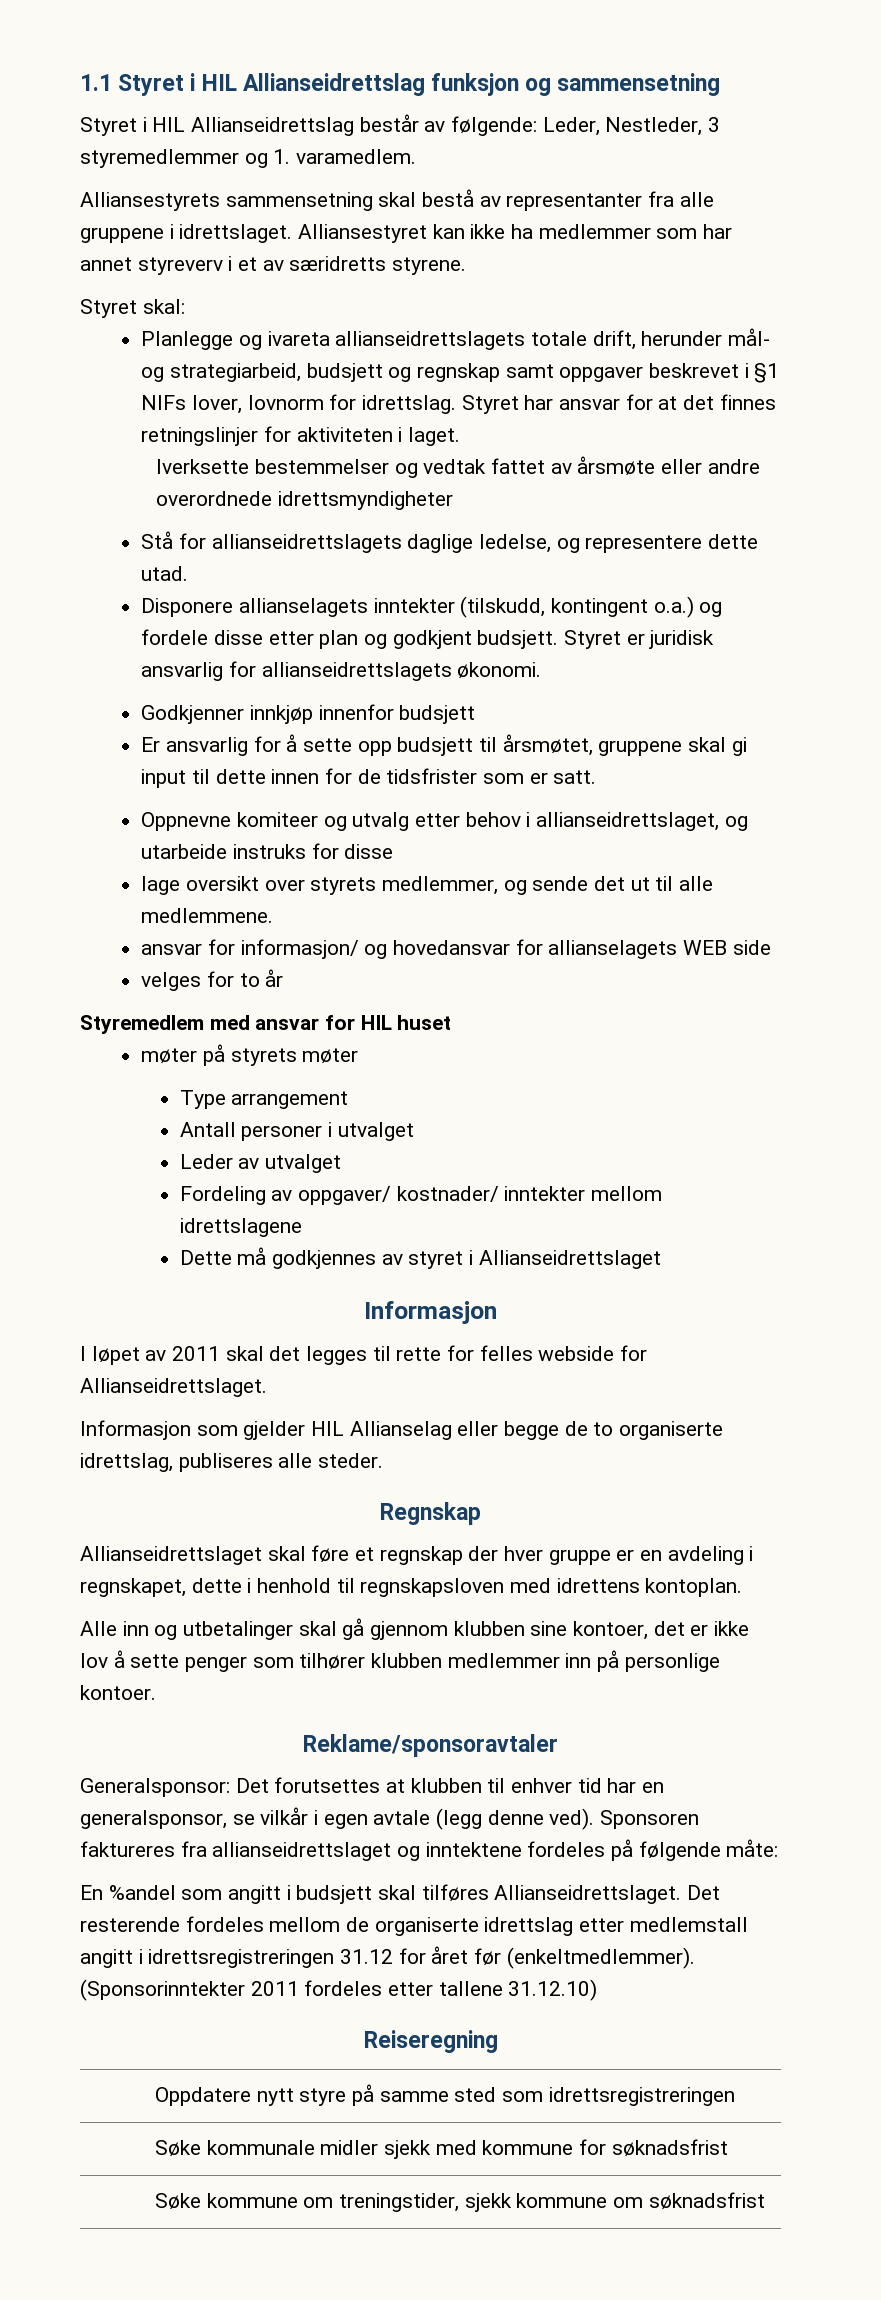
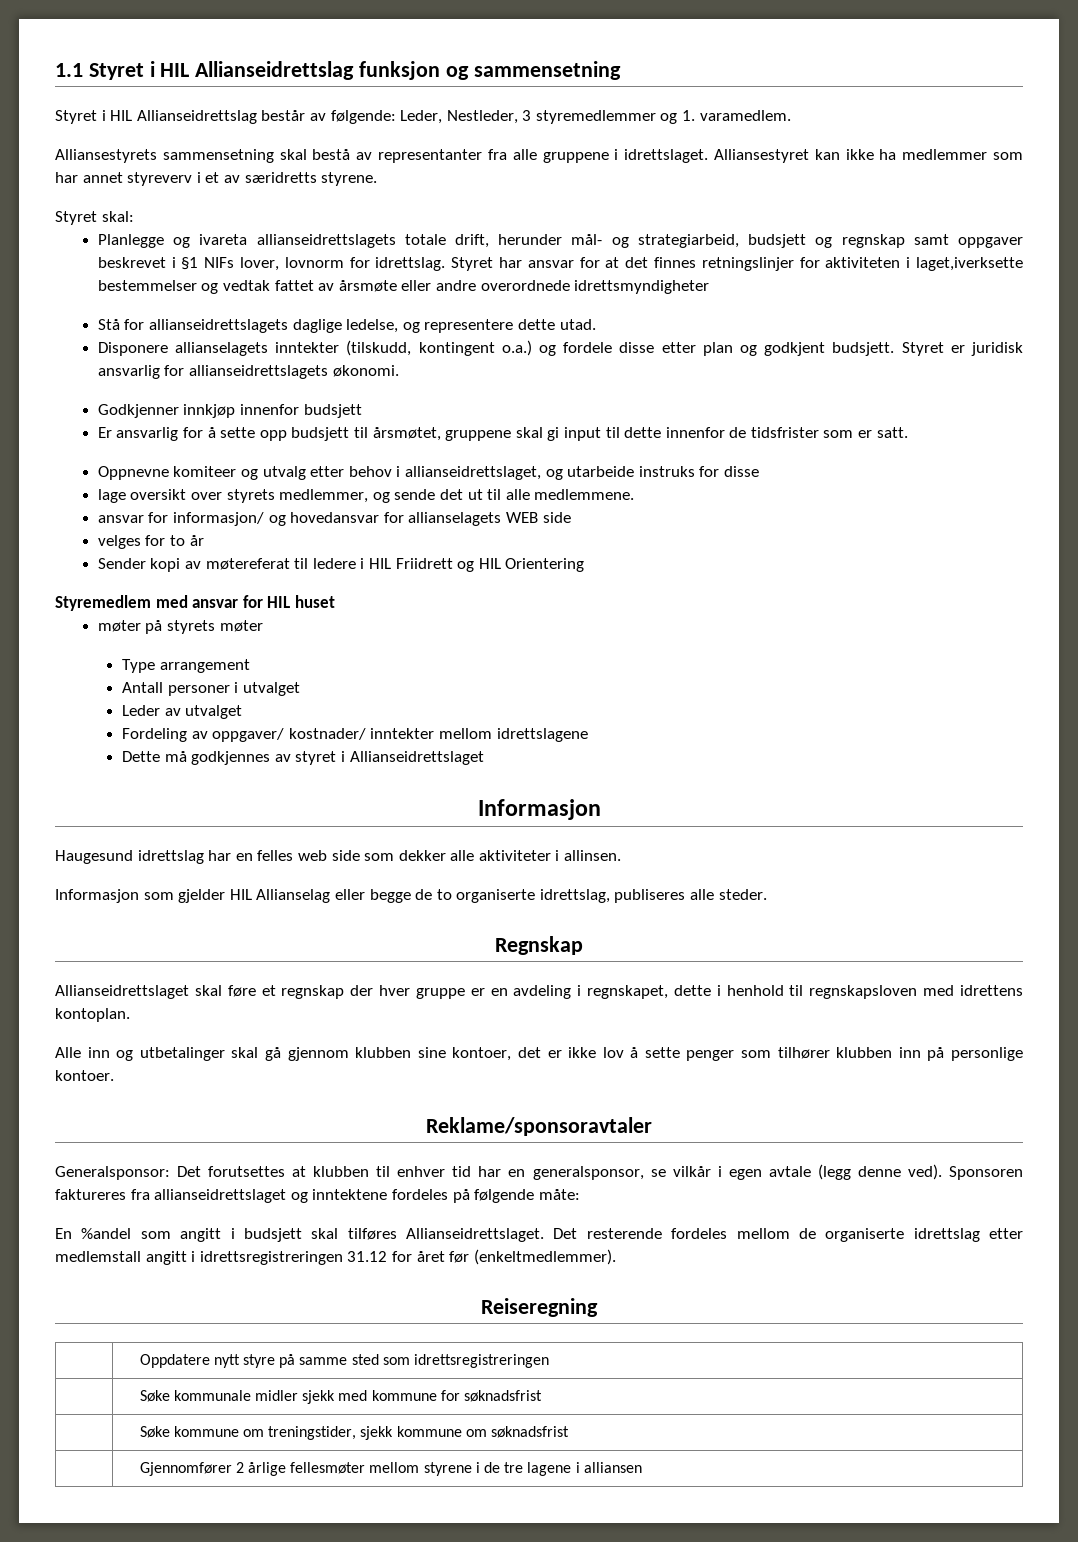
- Styret har ansvar for at det finnes retningslinjer for aktiviteten i laget.
- Iverksette bestemmelser og vedtak fattet av årsmøte eller andre overordnede idrettsmyndigheter
+ Styret har ansvar for at det finnes retningslinjer for aktiviteten i laget,iverksette bestemmelser og vedtak fattet av årsmøte eller andre overordnede idrettsmyndigheter
- Er ansvarlig for å sette opp budsjett til årsmøtet, gruppene skal gi input til dette innen for de tidsfrister som er satt.
+ Er ansvarlig for å sette opp budsjett til årsmøtet, gruppene skal gi input til dette innenfor de tidsfrister som er satt.
+ Sender kopi av møtereferat til ledere i HIL Friidrett og HIL Orientering
- I løpet av 2011 skal det legges til rette for felles webside for Allianseidrettslaget.
+ Haugesund idrettslag har en felles web side som dekker alle aktiviteter i allinsen.
- Alle inn og utbetalinger skal gå gjennom klubben sine kontoer, det er ikke lov å sette penger som tilhører klubben medlemmer inn på personlige kontoer.
+ Alle inn og utbetalinger skal gå gjennom klubben sine kontoer, det er ikke lov å sette penger som tilhører klubben inn på personlige kontoer.
- (Sponsorinntekter 2011 fordeles etter tallene 31.12.10)
+ | Gjennomfører 2 årlige fellesmøter mellom styrene i de tre lagene i alliansen

